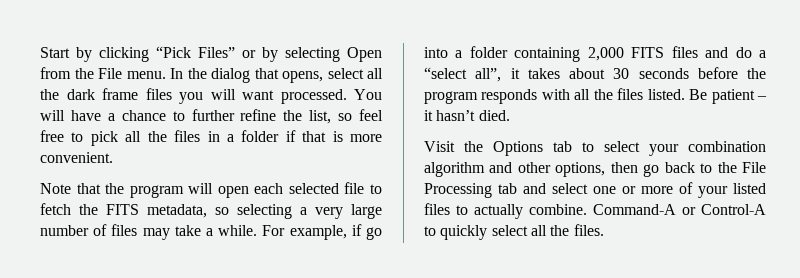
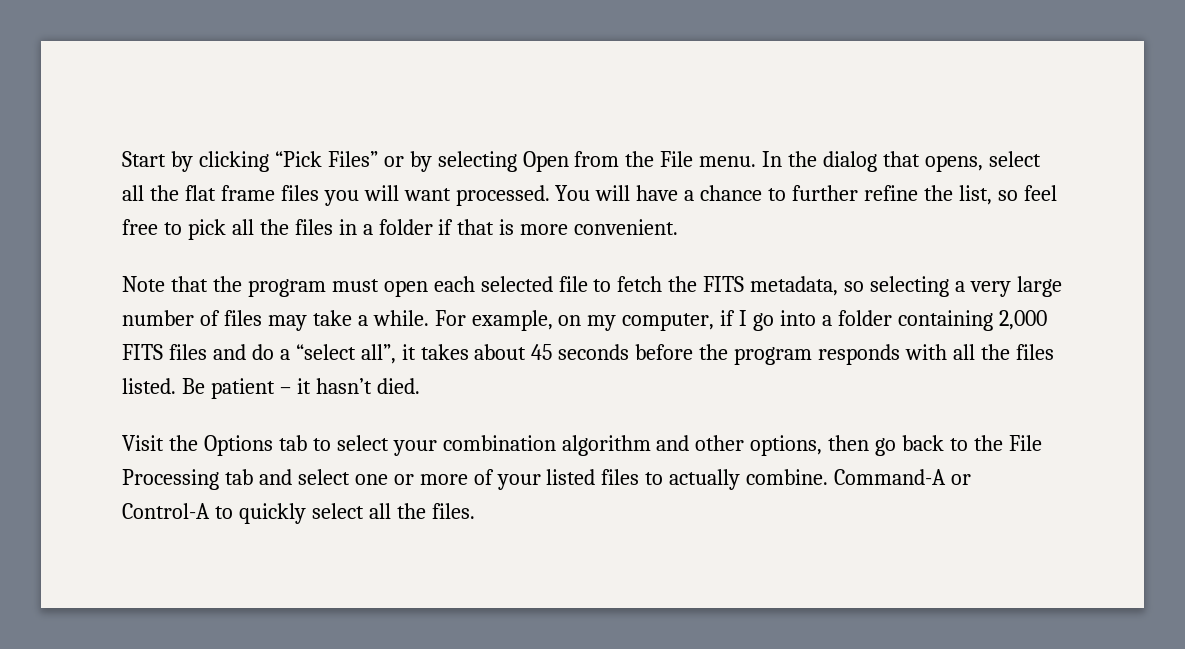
- In the dialog that opens, select all the dark frame files you will want processed.
+ In the dialog that opens, select all the flat frame files you will want processed.
- Note that the program will open each selected file to fetch the FITS metadata, so selecting a very large number of files may take a while.
+ Note that the program must open each selected file to fetch the FITS metadata, so selecting a very large number of files may take a while.
- For example, if go into a folder containing 2,000 FITS files and do a “select all”, it takes about 30 seconds before the program responds with all the files listed.
+ For example, on my computer, if I go into a folder containing 2,000 FITS files and do a “select all”, it takes about 45 seconds before the program responds with all the files listed.

